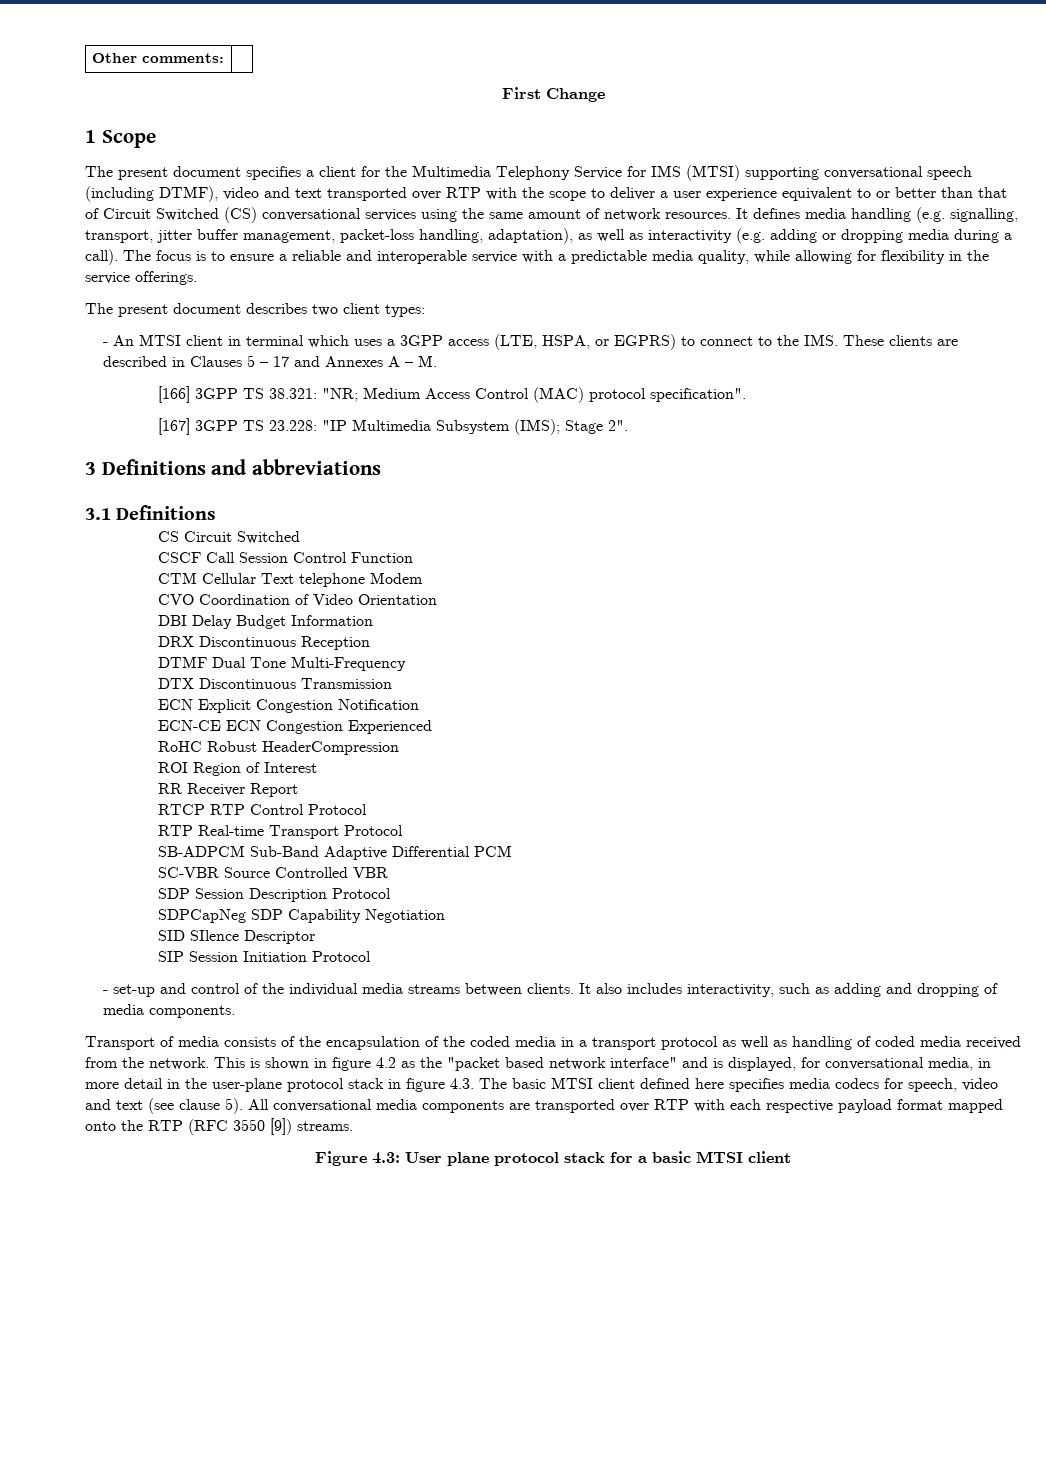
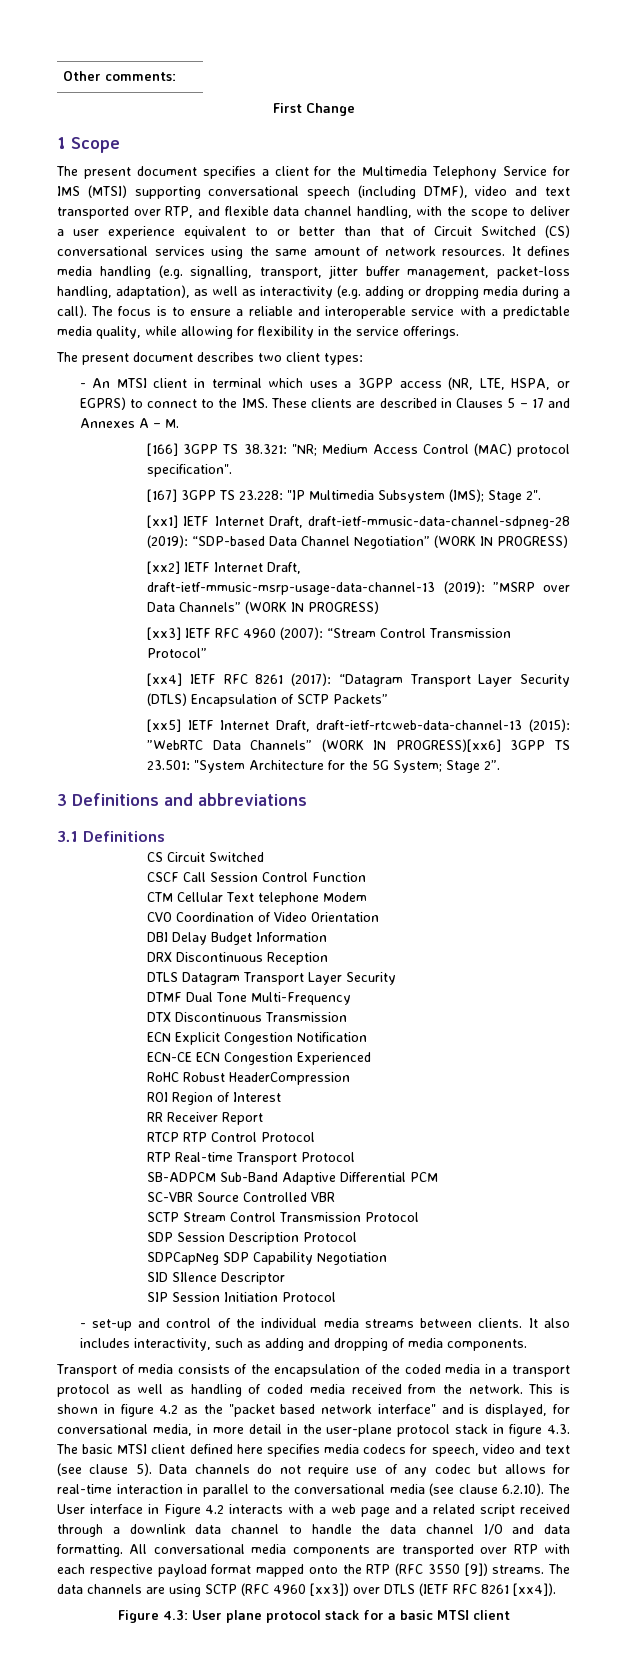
- The present document specifies a client for the Multimedia Telephony Service for IMS (MTSI) supporting conversational speech (including DTMF), video and text transported over RTP with the scope to deliver a user experience equivalent to or better than that of Circuit Switched (CS) conversational services using the same amount of network resources.
+ The present document specifies a client for the Multimedia Telephony Service for IMS (MTSI) supporting conversational speech (including DTMF), video and text transported over RTP, and flexible data channel handling, with the scope to deliver a user experience equivalent to or better than that of Circuit Switched (CS) conversational services using the same amount of network resources.
- - An MTSI client in terminal which uses a 3GPP access (LTE, HSPA, or EGPRS) to connect to the IMS. These clients are described in Clauses 5 – 17 and Annexes A – M.
+ - An MTSI client in terminal which uses a 3GPP access (NR, LTE, HSPA, or EGPRS) to connect to the IMS. These clients are described in Clauses 5 – 17 and Annexes A – M.
+ [xx1] IETF Internet Draft, draft-ietf-mmusic-data-channel-sdpneg-28 (2019): “SDP-based Data Channel Negotiation” (WORK IN PROGRESS)
+ [xx2] IETF Internet Draft, draft-ietf-mmusic-msrp-usage-data-channel-13 (2019): ”MSRP over Data Channels” (WORK IN PROGRESS)
+ [xx3] IETF RFC 4960 (2007): “Stream Control Transmission Protocol”
+ [xx4] IETF RFC 8261 (2017): “Datagram Transport Layer Security (DTLS) Encapsulation of SCTP Packets”
+ [xx5] IETF Internet Draft, draft-ietf-rtcweb-data-channel-13 (2015): ”WebRTC Data Channels” (WORK IN PROGRESS)[xx6] 3GPP TS 23.501: "System Architecture for the 5G System; Stage 2”.
+ DTLS Datagram Transport Layer Security
+ SCTP Stream Control Transmission Protocol
+ Data channels do not require use of any codec but allows for real-time interaction in parallel to the conversational media (see clause 6.2.10). The User interface in Figure 4.2 interacts with a web page and a related script received through a downlink data channel to handle the data channel I/O and data formatting.
+ The data channels are using SCTP (RFC 4960 [xx3]) over DTLS (IETF RFC 8261 [xx4]).

